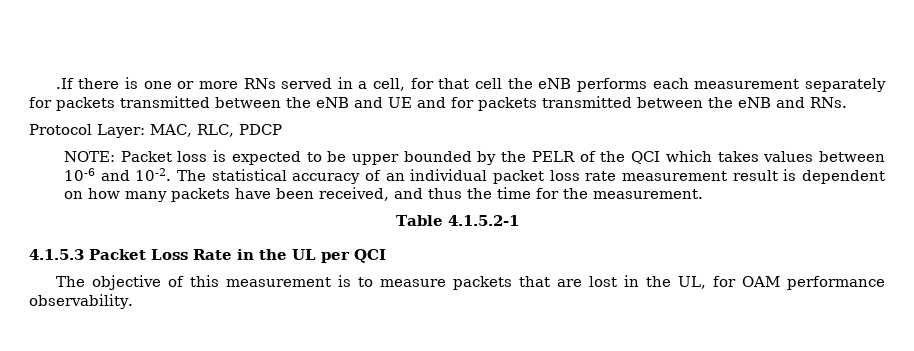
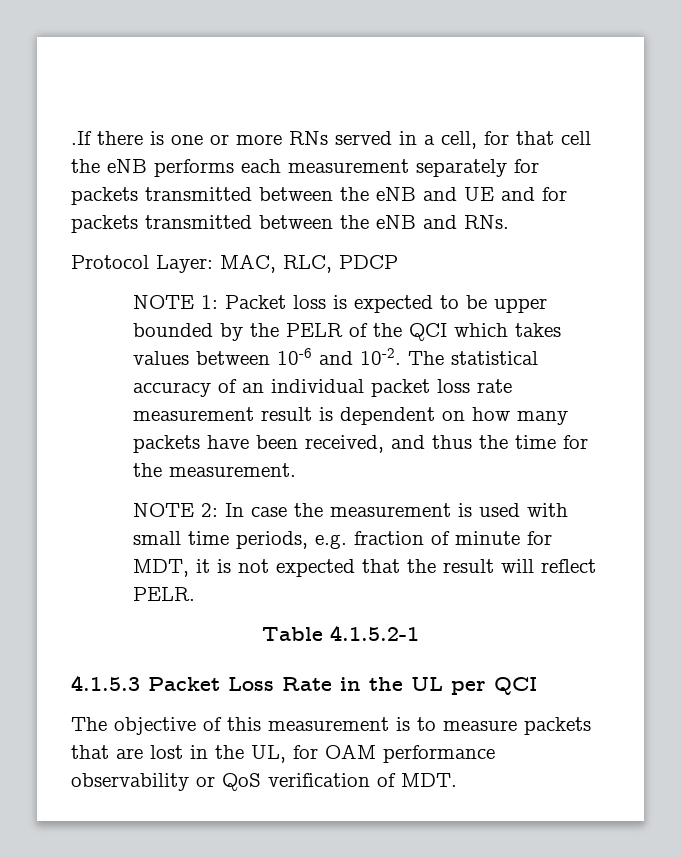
- NOTE: Packet loss is expected to be upper bounded by the PELR of the QCI which takes values between 10-6 and 10-2.
+ NOTE 1: Packet loss is expected to be upper bounded by the PELR of the QCI which takes values between 10-6 and 10-2.
+ NOTE 2: In case the measurement is used with small time periods, e.g. fraction of minute for MDT, it is not expected that the result will reflect PELR.
- The objective of this measurement is to measure packets that are lost in the UL, for OAM performance observability.
+ The objective of this measurement is to measure packets that are lost in the UL, for OAM performance observability or QoS verification of MDT.

